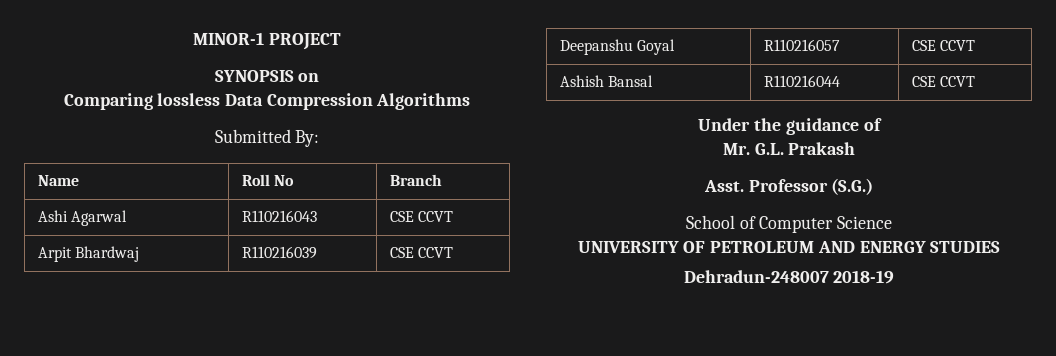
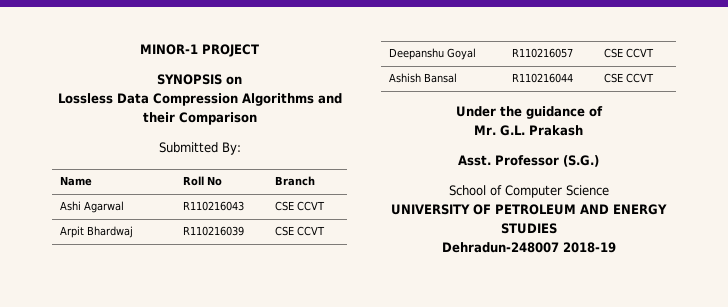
- Comparing lossless Data Compression Algorithms
+ Lossless Data Compression Algorithms and their Comparison

